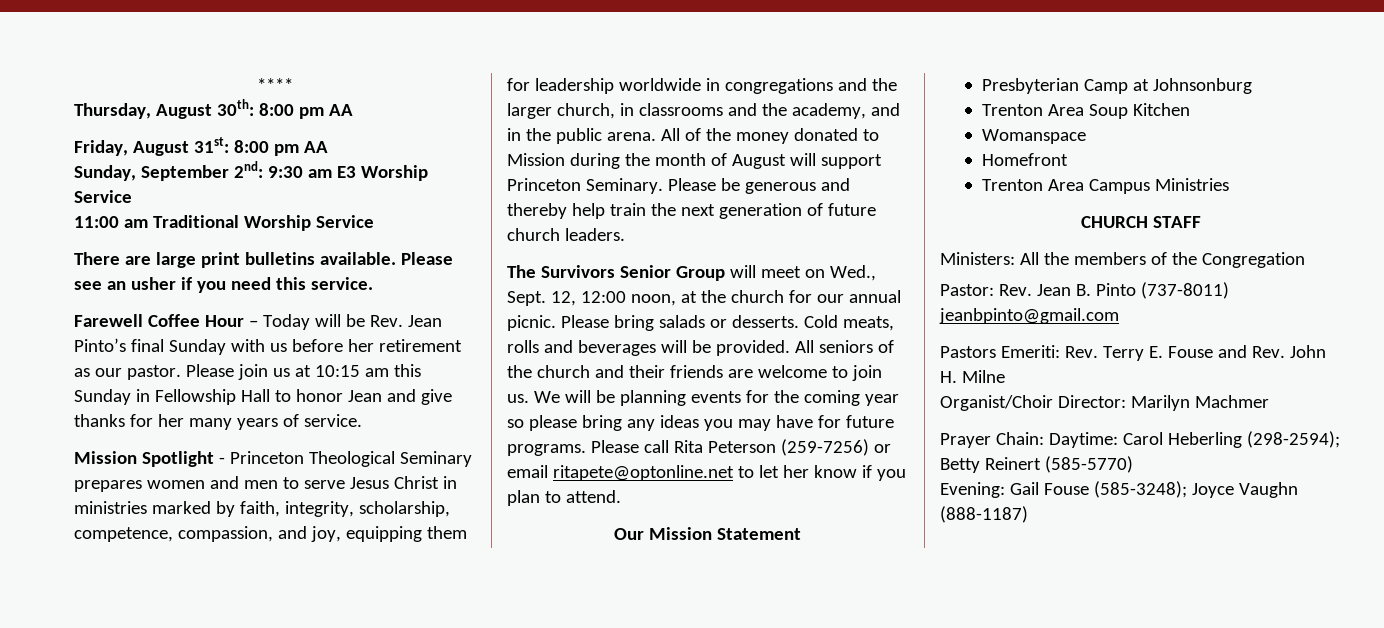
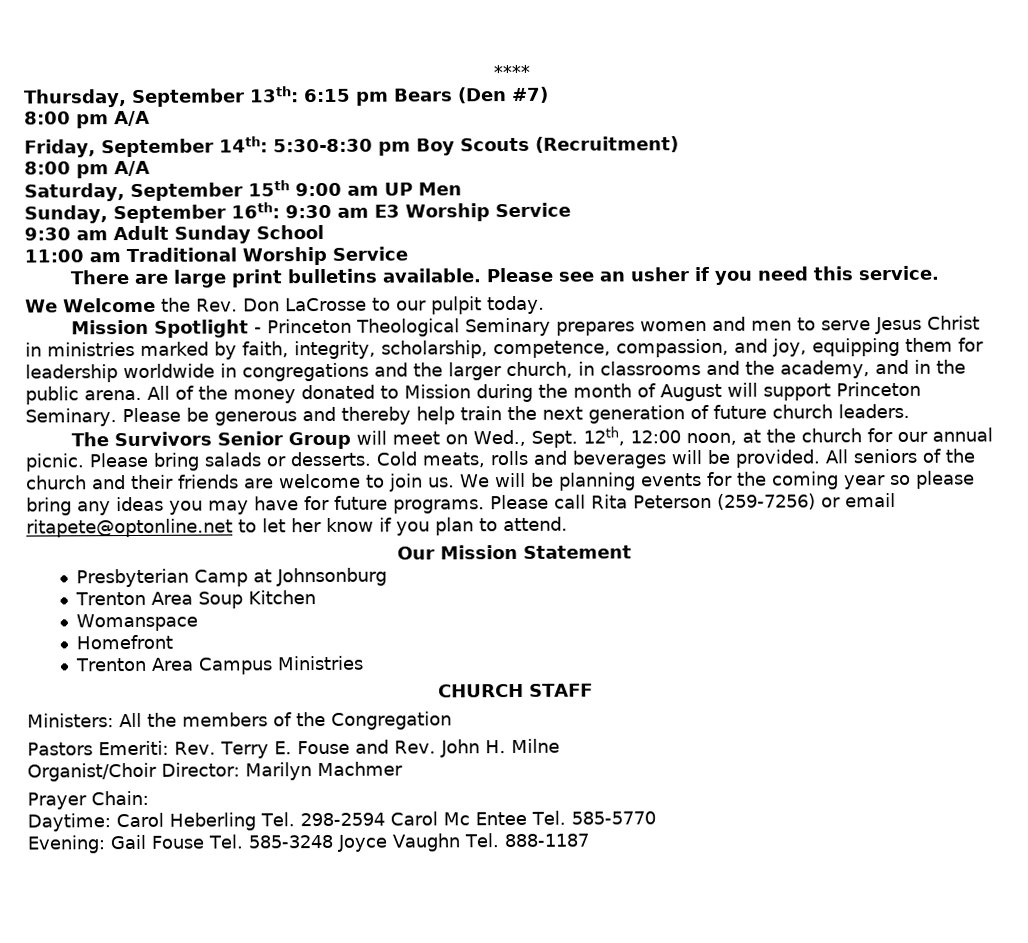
- Thursday, August 30th: 8:00 pm AA
+ Thursday, September 13th: 6:15 pm Bears (Den #7)
+ 8:00 pm A/A
- Friday, August 31st: 8:00 pm AA
+ Friday, September 14th: 5:30-8:30 pm Boy Scouts (Recruitment)
+ 8:00 pm A/A
+ Saturday, September 15th 9:00 am UP Men
- Sunday, September 2nd: 9:30 am E3 Worship Service
+ Sunday, September 16th: 9:30 am E3 Worship Service
+ 9:30 am Adult Sunday School
- Farewell Coffee Hour – Today will be Rev. Jean Pinto’s final Sunday with us before her retirement as our pastor. Please join us at 10:15 am this Sunday in Fellowship Hall to honor Jean and give thanks for her many years of service.
+ We Welcome the Rev. Don LaCrosse to our pulpit today.
- 12, 12:00 noon, at the church for our annual picnic.
+ 12th, 12:00 noon, at the church for our annual picnic.
- Pastor: Rev. Jean B. Pinto (737-8011) jeanbpinto@gmail.com
- Prayer Chain: Daytime: Carol Heberling (298-2594); Betty Reinert (585-5770)
- Evening: Gail Fouse (585-3248); Joyce Vaughn (888-1187)
+ Prayer Chain:
+ Daytime: Carol Heberling Tel. 298-2594 Carol Mc Entee Tel. 585-5770
+ Evening: Gail Fouse Tel. 585-3248 Joyce Vaughn Tel. 888-1187

